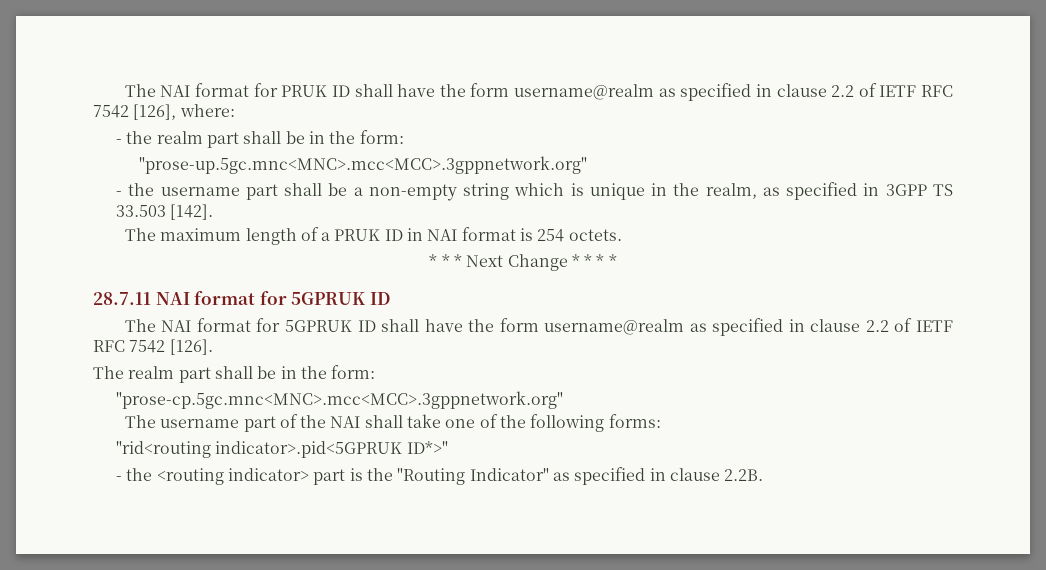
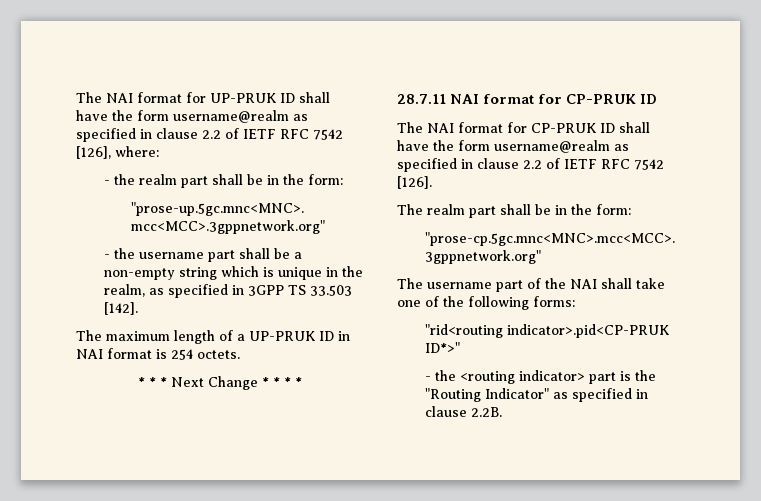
- The NAI format for PRUK ID shall have the form username@realm as specified in clause 2.2 of IETF RFC 7542 [126], where:
+ The NAI format for UP-PRUK ID shall have the form username@realm as specified in clause 2.2 of IETF RFC 7542 [126], where:
- The maximum length of a PRUK ID in NAI format is 254 octets.
+ The maximum length of a UP-PRUK ID in NAI format is 254 octets.
- 28.7.11 NAI format for 5GPRUK ID
+ 28.7.11 NAI format for CP-PRUK ID
- The NAI format for 5GPRUK ID shall have the form username@realm as specified in clause 2.2 of IETF RFC 7542 [126].
+ The NAI format for CP-PRUK ID shall have the form username@realm as specified in clause 2.2 of IETF RFC 7542 [126].
- "rid<routing indicator>.pid<5GPRUK ID*>"
+ "rid<routing indicator>.pid<CP-PRUK ID*>"

